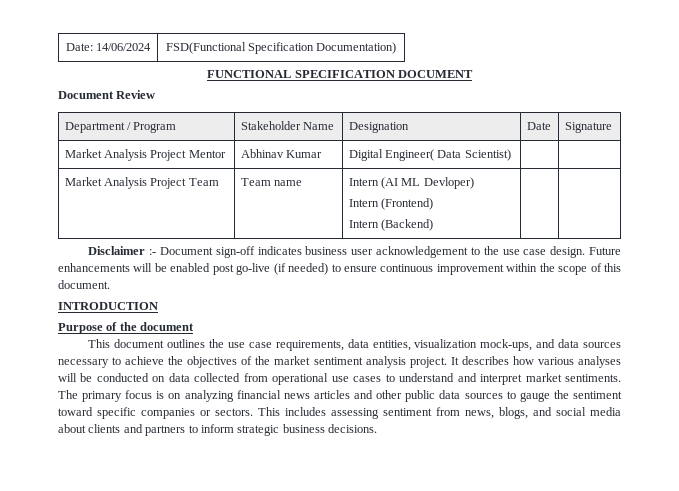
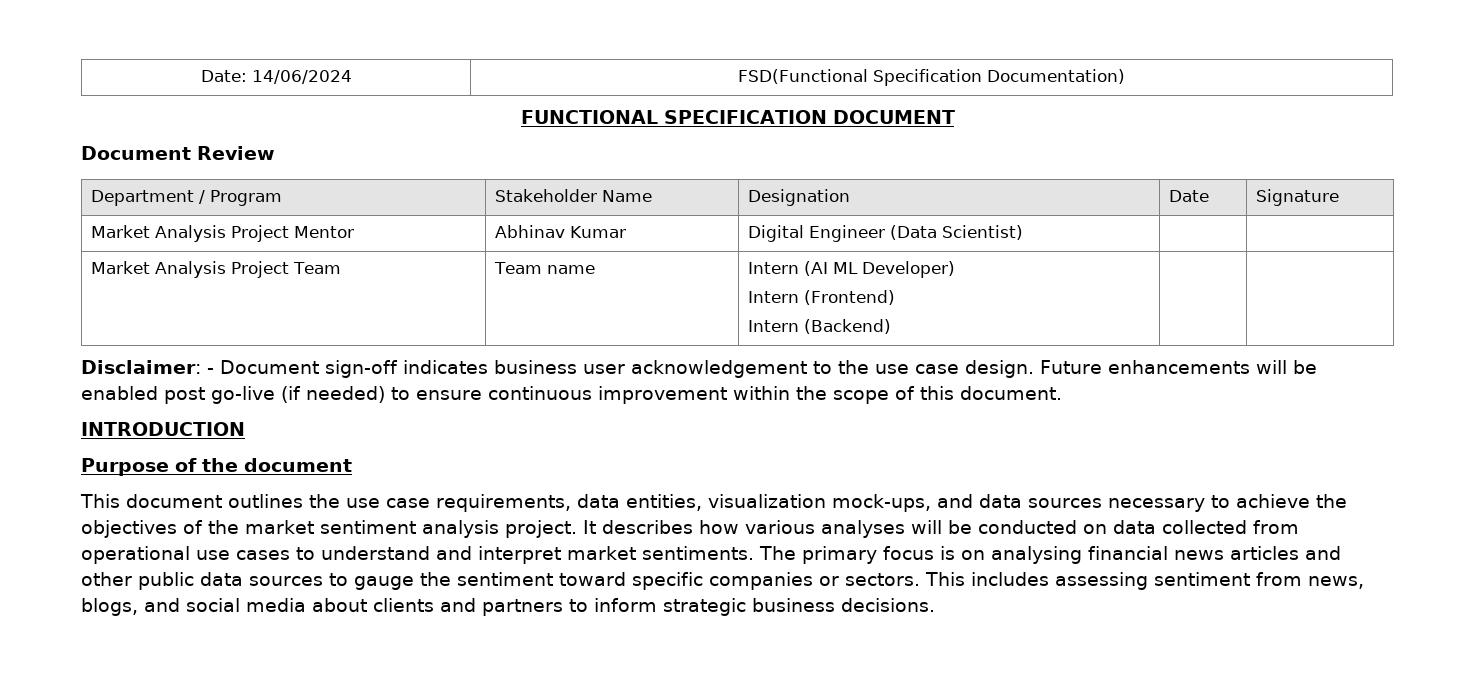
- Market Analysis Project Mentor | Abhinav Kumar | Digital Engineer( Data Scientist) | |
+ Market Analysis Project Mentor | Abhinav Kumar | Digital Engineer (Data Scientist) | |
- Market Analysis Project Team | Team name | Intern (AI ML Devloper)
+ Market Analysis Project Team | Team name | Intern (AI ML Developer)
- Disclaimer :- Document sign-off indicates business user acknowledgement to the use case design.
+ Disclaimer: - Document sign-off indicates business user acknowledgement to the use case design.
- The primary focus is on analyzing financial news articles and other public data sources to gauge the sentiment toward specific companies or sectors.
+ The primary focus is on analysing financial news articles and other public data sources to gauge the sentiment toward specific companies or sectors.

